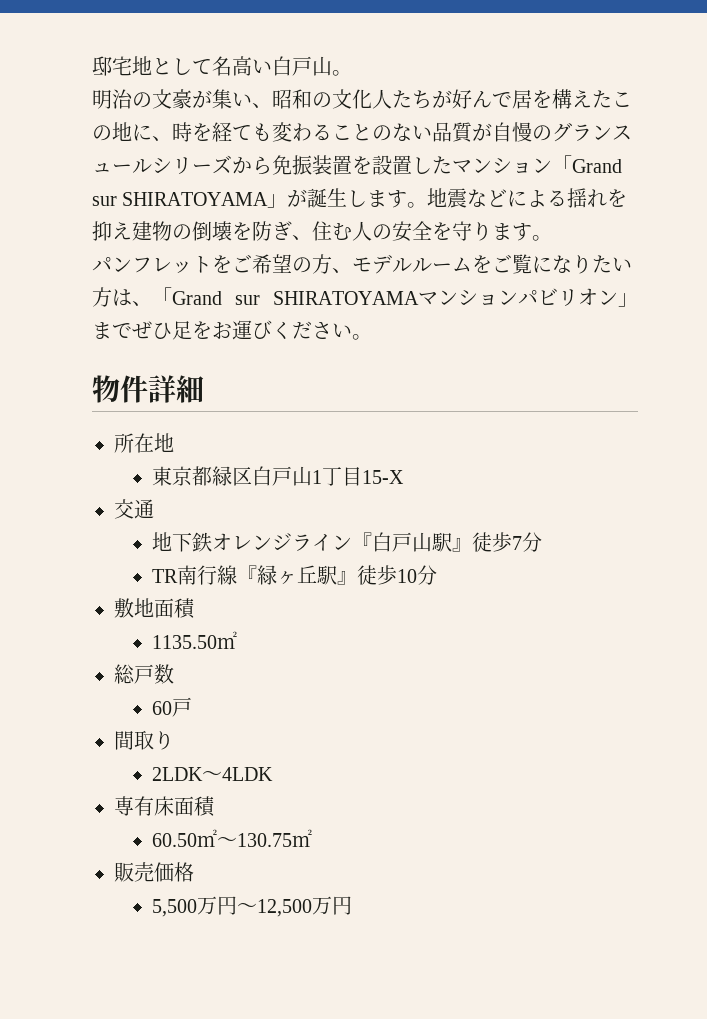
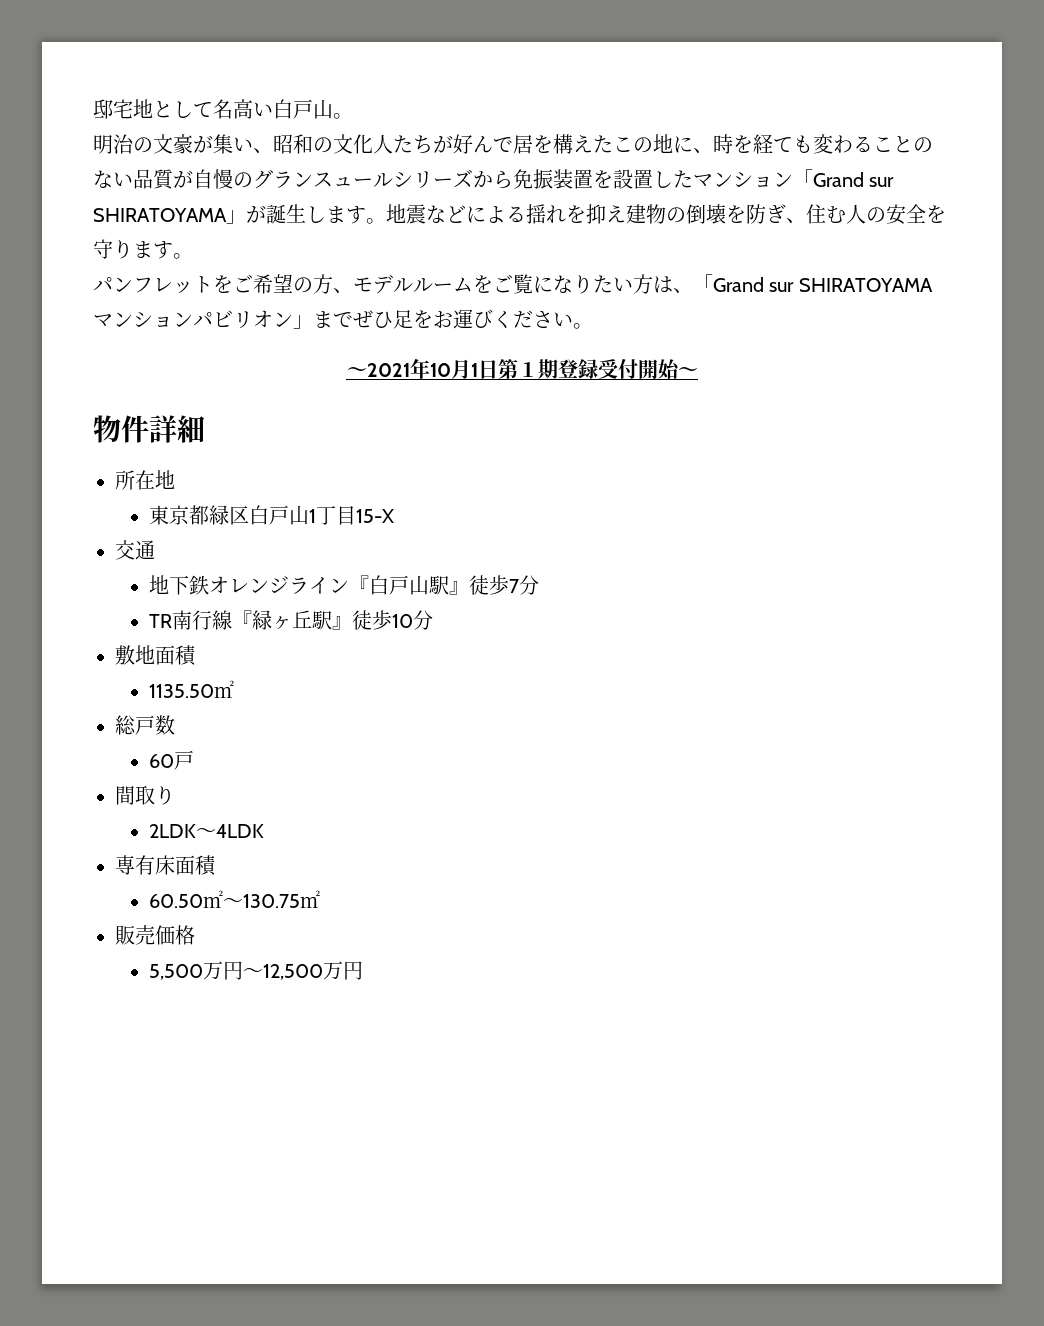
+ ～2021年10月1日第１期登録受付開始～

